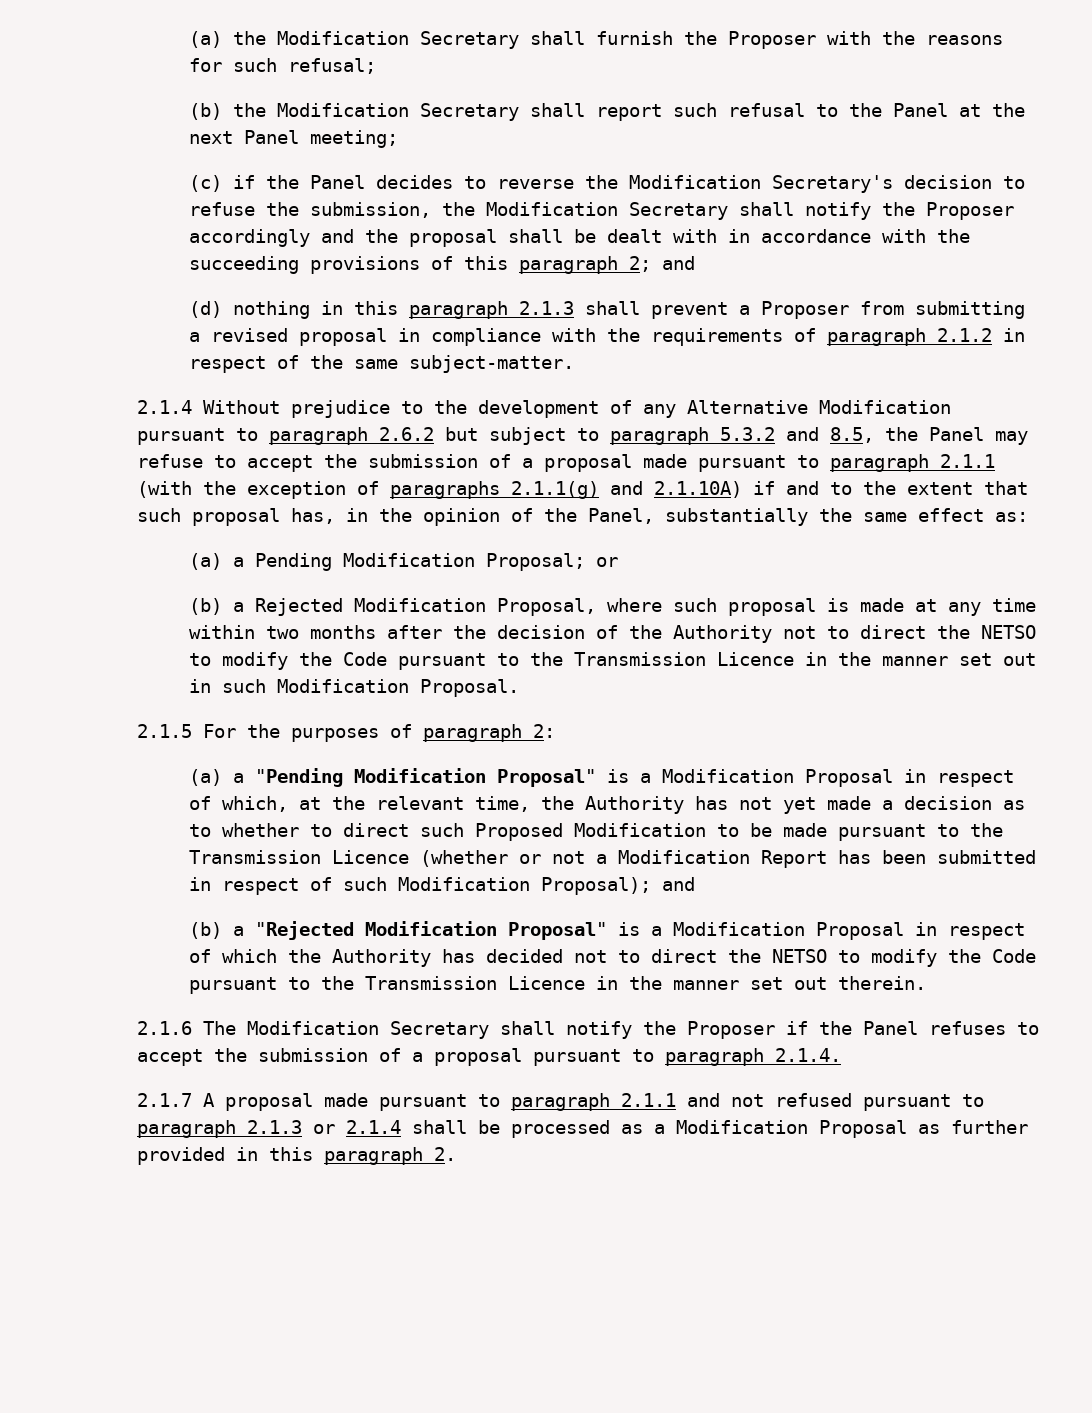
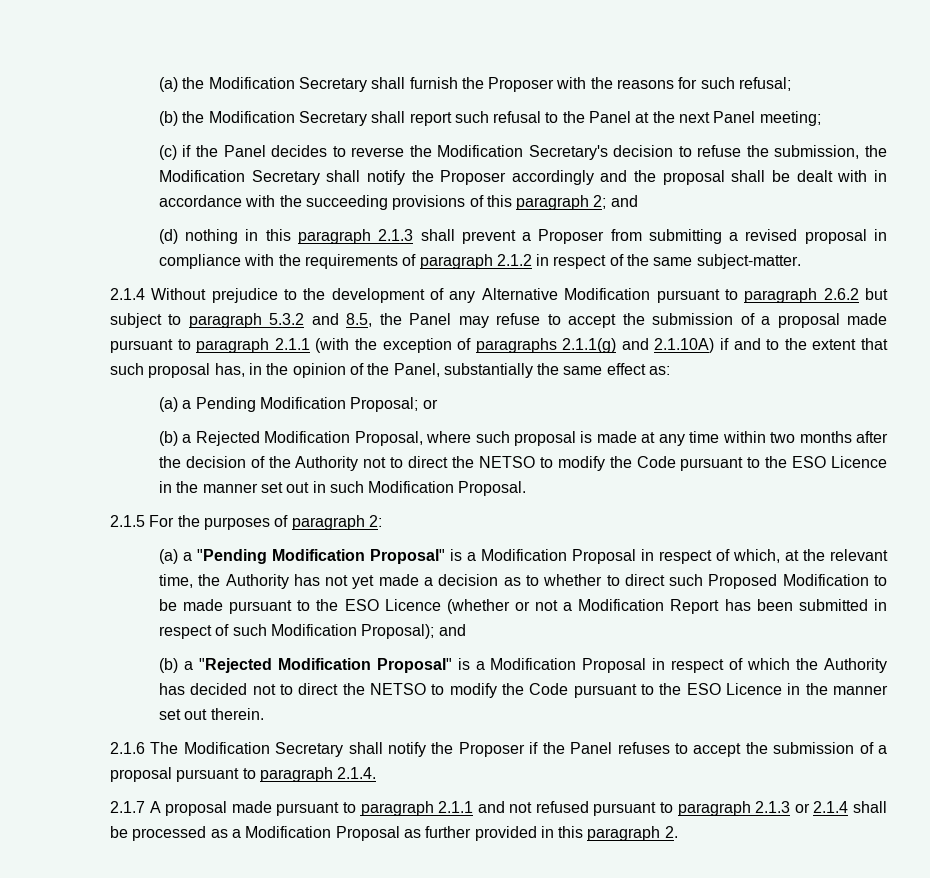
- (b) a Rejected Modification Proposal, where such proposal is made at any time within two months after the decision of the Authority not to direct the NETSO to modify the Code pursuant to the Transmission Licence in the manner set out in such Modification Proposal.
+ (b) a Rejected Modification Proposal, where such proposal is made at any time within two months after the decision of the Authority not to direct the NETSO to modify the Code pursuant to the ESO Licence in the manner set out in such Modification Proposal.
- (a) a "Pending Modification Proposal" is a Modification Proposal in respect of which, at the relevant time, the Authority has not yet made a decision as to whether to direct such Proposed Modification to be made pursuant to the Transmission Licence (whether or not a Modification Report has been submitted in respect of such Modification Proposal); and
+ (a) a "Pending Modification Proposal" is a Modification Proposal in respect of which, at the relevant time, the Authority has not yet made a decision as to whether to direct such Proposed Modification to be made pursuant to the ESO Licence (whether or not a Modification Report has been submitted in respect of such Modification Proposal); and
- (b) a "Rejected Modification Proposal" is a Modification Proposal in respect of which the Authority has decided not to direct the NETSO to modify the Code pursuant to the Transmission Licence in the manner set out therein.
+ (b) a "Rejected Modification Proposal" is a Modification Proposal in respect of which the Authority has decided not to direct the NETSO to modify the Code pursuant to the ESO Licence in the manner set out therein.

